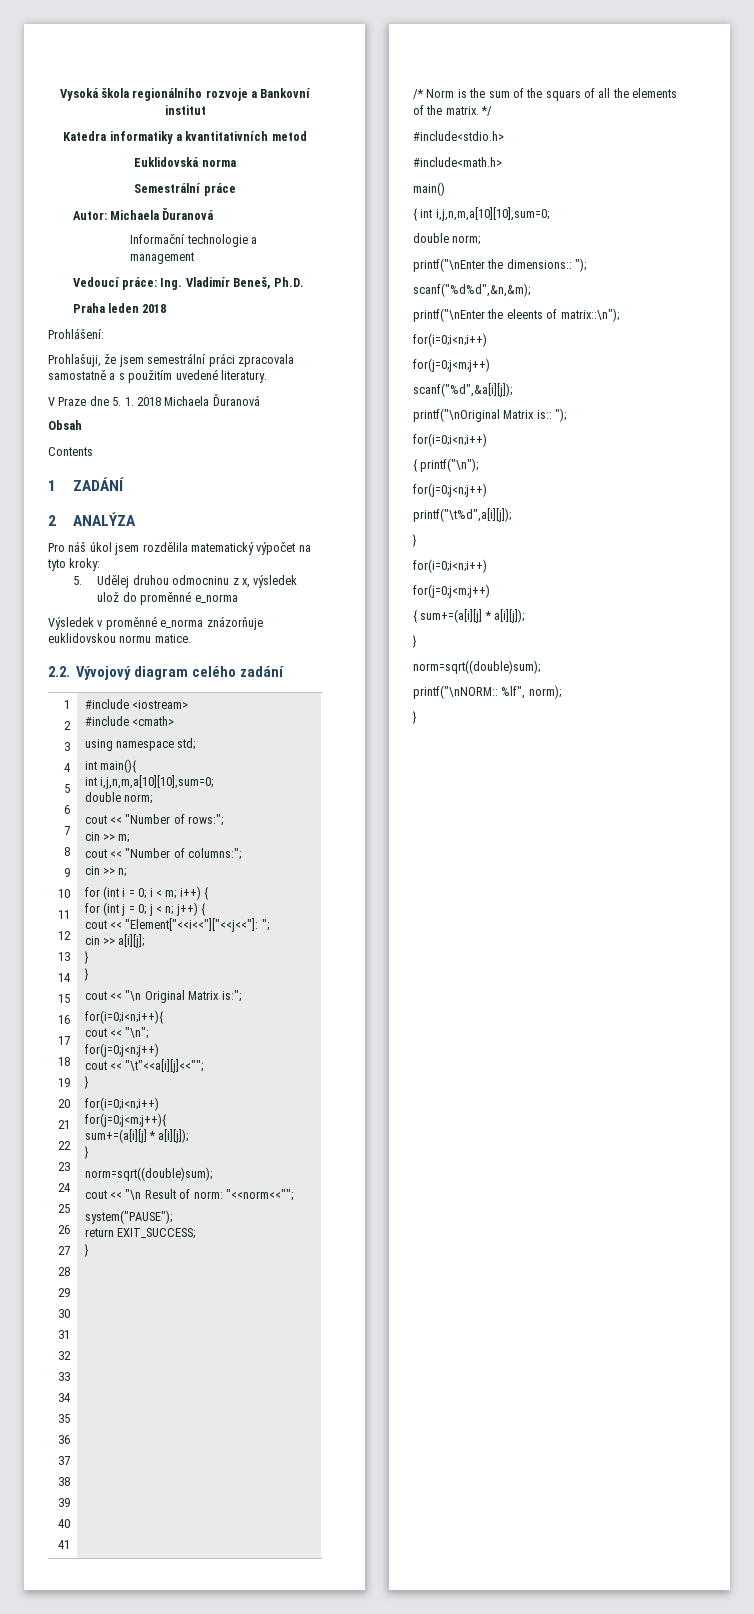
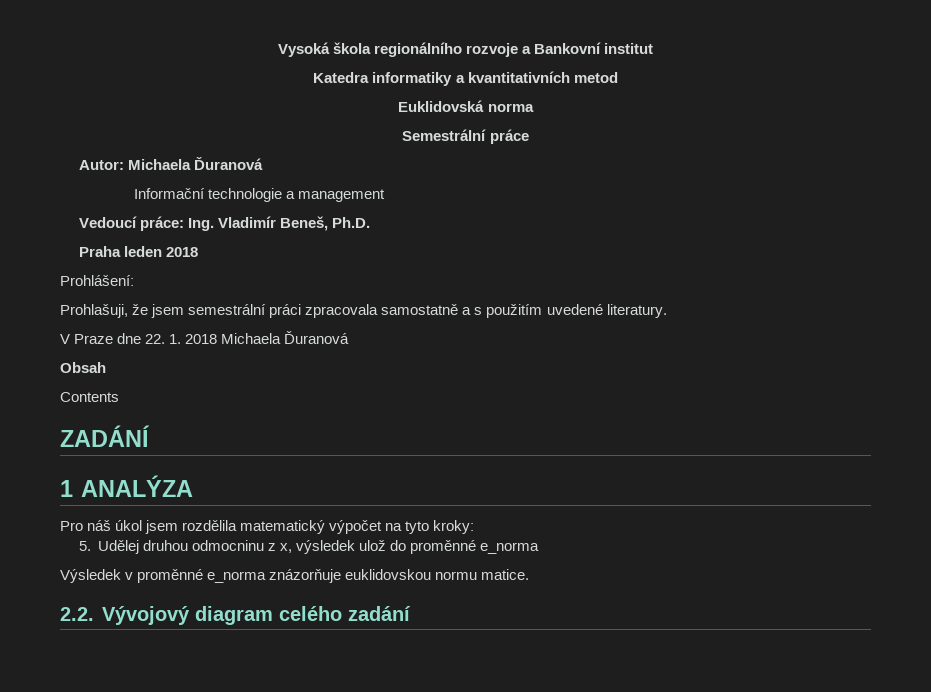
- V Praze dne 5. 1. 2018 Michaela Ďuranová
+ V Praze dne 22. 1. 2018 Michaela Ďuranová
- 1 ZADÁNÍ
+ ZADÁNÍ
- 2 ANALÝZA
+ 1 ANALÝZA
  2.2. Vývojový diagram celého zadání
- 1
- 2
- 3
- 4
- 5
- 6
- 7
- 8
- 9
- 10
- 11
- 12
- 13
- 14
- 15
- 16
- 17
- 18
- 19
- 20
- 21
- 22
- 23
- 24
- 25
- 26
- 27
- 28
- 29
- 30
- 31
- 32
- 33
- 34
- 35
- 36
- 37
- 38
- 39
- 40
- 41 | #include <iostream>
- #include <cmath>
- using namespace std;
- int main(){
- int i,j,n,m,a[10][10],sum=0;
- double norm;
- cout << "Number of rows:";
- cin >> m;
- cout << "Number of columns:";
- cin >> n;
- for (int i = 0; i < m; i++) {
- for (int j = 0; j < n; j++) {
- cout << "Element["<<i<<"]["<<j<<"]: ";
- cin >> a[i][j];
- }
- }
- cout << "\n Original Matrix is:";
- for(i=0;i<n;i++){
- cout << "\n";
- for(j=0;j<n;j++)
- cout << "\t"<<a[i][j]<<"";
- }
- for(i=0;i<n;i++)
- for(j=0;j<m;j++){
- sum+=(a[i][j] * a[i][j]);
- }
- norm=sqrt((double)sum);
- cout << "\n Result of norm: "<<norm<<"";
- system("PAUSE");
- return EXIT_SUCCESS;
- }
- /* Norm is the sum of the squars of all the elements of the matrix. */
- #include<stdio.h>
- #include<math.h>
- main()
- { int i,j,n,m,a[10][10],sum=0;
- double norm;
- printf("\nEnter the dimensions:: ");
- scanf("%d%d",&n,&m);
- printf("\nEnter the eleents of matrix::\n");
- for(i=0;i<n;i++)
- for(j=0;j<m;j++)
- scanf("%d",&a[i][j]);
- printf("\nOriginal Matrix is:: ");
- for(i=0;i<n;i++)
- { printf("\n");
- for(j=0;j<n;j++)
- printf("\t%d",a[i][j]);
- }
- for(i=0;i<n;i++)
- for(j=0;j<m;j++)
- { sum+=(a[i][j] * a[i][j]);
- }
- norm=sqrt((double)sum);
- printf("\nNORM:: %lf", norm);
- }

